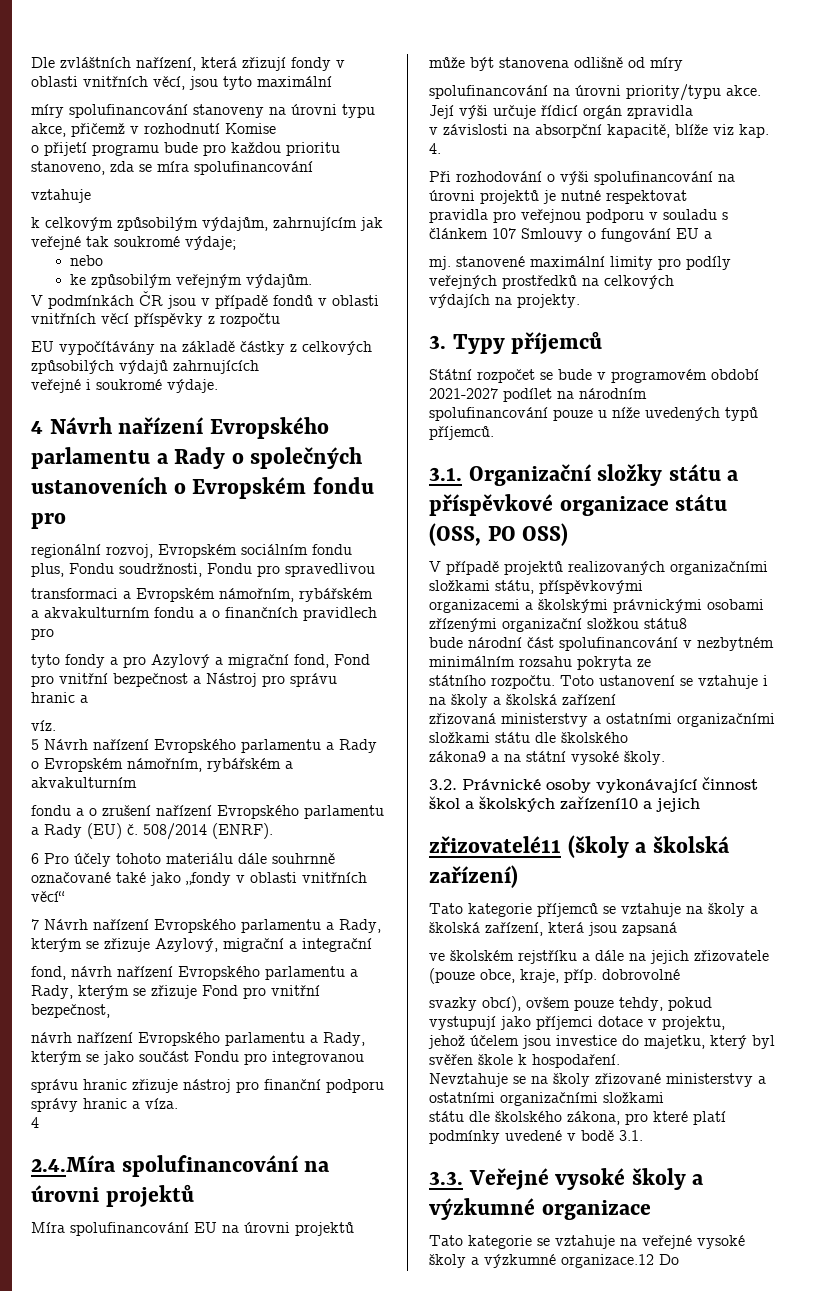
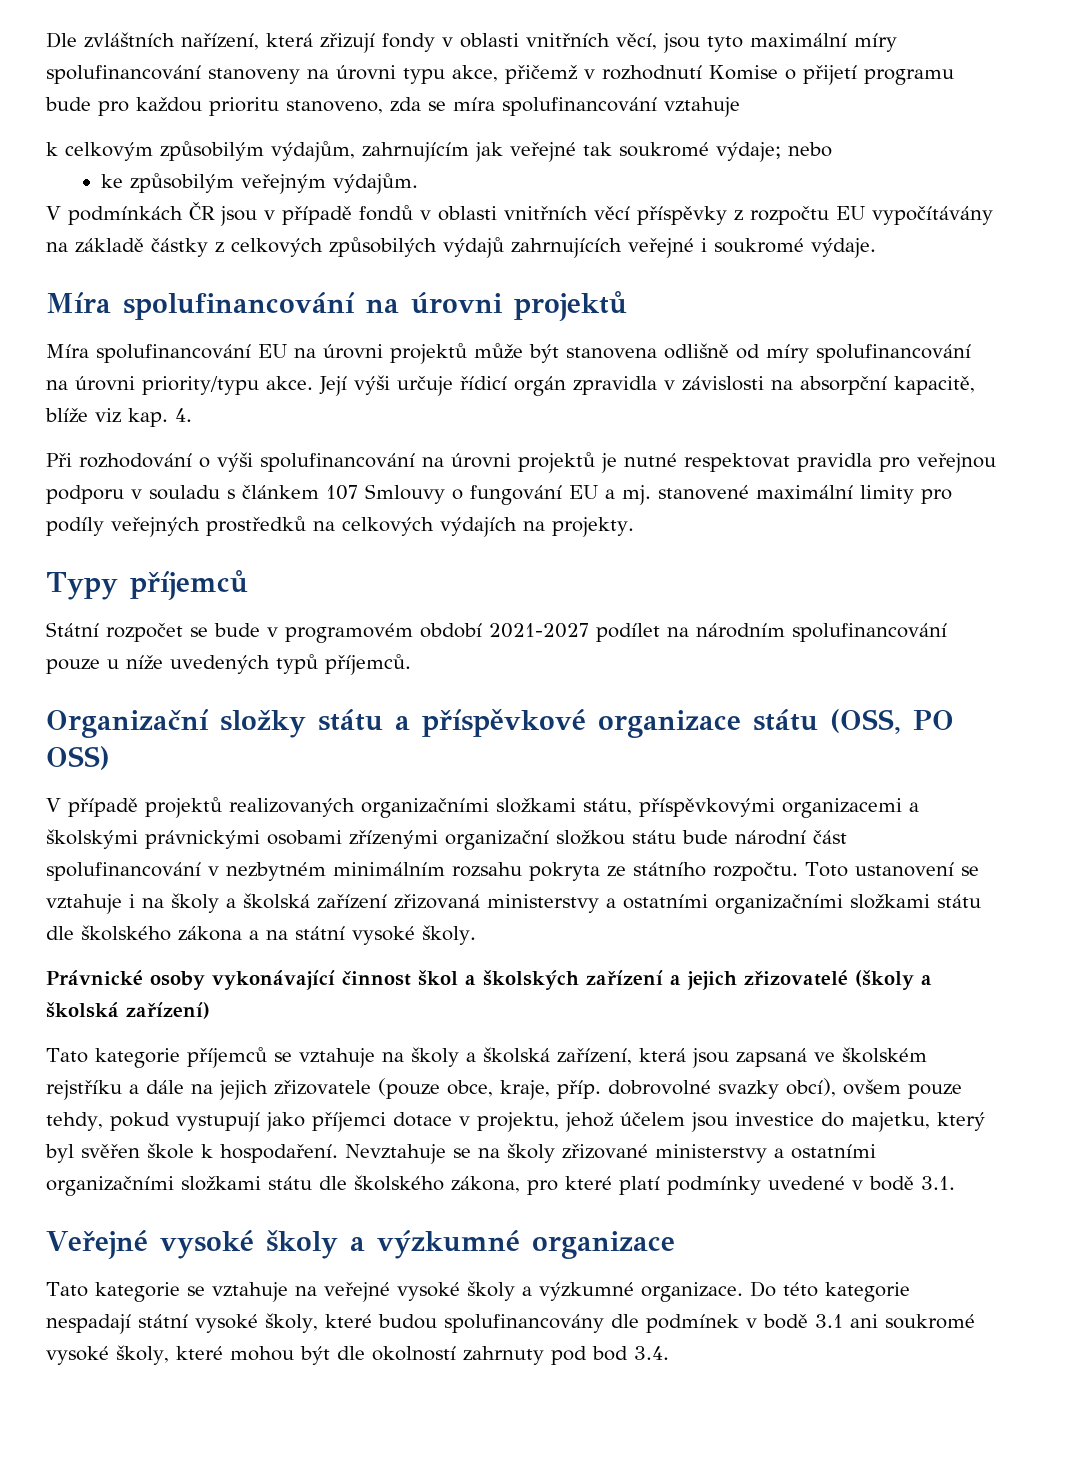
- Dle zvláštních nařízení, která zřizují fondy v oblasti vnitřních věcí, jsou tyto maximální
- míry spolufinancování stanoveny na úrovni typu akce, přičemž v rozhodnutí Komise
- o přijetí programu bude pro každou prioritu stanoveno, zda se míra spolufinancování
- vztahuje
+ Dle zvláštních nařízení, která zřizují fondy v oblasti vnitřních věcí, jsou tyto maximální míry spolufinancování stanoveny na úrovni typu akce, přičemž v rozhodnutí Komise o přijetí programu bude pro každou prioritu stanoveno, zda se míra spolufinancování vztahuje
- k celkovým způsobilým výdajům, zahrnujícím jak veřejné tak soukromé výdaje;
- nebo
+ k celkovým způsobilým výdajům, zahrnujícím jak veřejné tak soukromé výdaje; nebo
- V podmínkách ČR jsou v případě fondů v oblasti vnitřních věcí příspěvky z rozpočtu
- EU vypočítávány na základě částky z celkových způsobilých výdajů zahrnujících
- veřejné i soukromé výdaje.
+ V podmínkách ČR jsou v případě fondů v oblasti vnitřních věcí příspěvky z rozpočtu EU vypočítávány na základě částky z celkových způsobilých výdajů zahrnujících veřejné i soukromé výdaje.
- 4 Návrh nařízení Evropského parlamentu a Rady o společných ustanoveních o Evropském fondu pro
- regionální rozvoj, Evropském sociálním fondu plus, Fondu soudržnosti, Fondu pro spravedlivou
- transformaci a Evropském námořním, rybářském a akvakulturním fondu a o finančních pravidlech pro
- tyto fondy a pro Azylový a migrační fond, Fond pro vnitřní bezpečnost a Nástroj pro správu hranic a
- víz.
- 5 Návrh nařízení Evropského parlamentu a Rady o Evropském námořním, rybářském a akvakulturním
- fondu a o zrušení nařízení Evropského parlamentu a Rady (EU) č. 508/2014 (ENRF).
- 6 Pro účely tohoto materiálu dále souhrnně označované také jako „fondy v oblasti vnitřních věcí“
- 7 Návrh nařízení Evropského parlamentu a Rady, kterým se zřizuje Azylový, migrační a integrační
- fond, návrh nařízení Evropského parlamentu a Rady, kterým se zřizuje Fond pro vnitřní bezpečnost,
- návrh nařízení Evropského parlamentu a Rady, kterým se jako součást Fondu pro integrovanou
- správu hranic zřizuje nástroj pro finanční podporu správy hranic a víza.
- 4
- 2.4.Míra spolufinancování na úrovni projektů
+ Míra spolufinancování na úrovni projektů
- Míra spolufinancování EU na úrovni projektů může být stanovena odlišně od míry
- spolufinancování na úrovni priority/typu akce.
+ Míra spolufinancování EU na úrovni projektů může být stanovena odlišně od míry spolufinancování na úrovni priority/typu akce.
- Její výši určuje řídicí orgán zpravidla
- v závislosti na absorpční kapacitě, blíže viz kap. 4.
+ Její výši určuje řídicí orgán zpravidla v závislosti na absorpční kapacitě, blíže viz kap. 4.
- Při rozhodování o výši spolufinancování na úrovni projektů je nutné respektovat
- pravidla pro veřejnou podporu v souladu s článkem 107 Smlouvy o fungování EU a
- mj. stanovené maximální limity pro podíly veřejných prostředků na celkových
- výdajích na projekty.
+ Při rozhodování o výši spolufinancování na úrovni projektů je nutné respektovat pravidla pro veřejnou podporu v souladu s článkem 107 Smlouvy o fungování EU a mj. stanovené maximální limity pro podíly veřejných prostředků na celkových výdajích na projekty.
- 3. Typy příjemců
+ Typy příjemců
- Státní rozpočet se bude v programovém období 2021-2027 podílet na národním
- spolufinancování pouze u níže uvedených typů příjemců.
+ Státní rozpočet se bude v programovém období 2021-2027 podílet na národním spolufinancování pouze u níže uvedených typů příjemců.
- 3.1. Organizační složky státu a příspěvkové organizace státu (OSS, PO OSS)
+ Organizační složky státu a příspěvkové organizace státu (OSS, PO OSS)
- V případě projektů realizovaných organizačními složkami státu, příspěvkovými
- organizacemi a školskými právnickými osobami zřízenými organizační složkou státu8
- bude národní část spolufinancování v nezbytném minimálním rozsahu pokryta ze
- státního rozpočtu.
+ V případě projektů realizovaných organizačními složkami státu, příspěvkovými organizacemi a školskými právnickými osobami zřízenými organizační složkou státu bude národní část spolufinancování v nezbytném minimálním rozsahu pokryta ze státního rozpočtu.
- Toto ustanovení se vztahuje i na školy a školská zařízení
- zřizovaná ministerstvy a ostatními organizačními složkami státu dle školského
- zákona9 a na státní vysoké školy.
+ Toto ustanovení se vztahuje i na školy a školská zařízení zřizovaná ministerstvy a ostatními organizačními složkami státu dle školského zákona a na státní vysoké školy.
- 3.2. Právnické osoby vykonávající činnost škol a školských zařízení10 a jejich
- zřizovatelé11 (školy a školská zařízení)
+ Právnické osoby vykonávající činnost škol a školských zařízení a jejich zřizovatelé (školy a školská zařízení)
- Tato kategorie příjemců se vztahuje na školy a školská zařízení, která jsou zapsaná
- ve školském rejstříku a dále na jejich zřizovatele (pouze obce, kraje, příp. dobrovolné
- svazky obcí), ovšem pouze tehdy, pokud vystupují jako příjemci dotace v projektu,
- jehož účelem jsou investice do majetku, který byl svěřen škole k hospodaření.
- Nevztahuje se na školy zřizované ministerstvy a ostatními organizačními složkami
- státu dle školského zákona, pro které platí podmínky uvedené v bodě 3.1.
+ Tato kategorie příjemců se vztahuje na školy a školská zařízení, která jsou zapsaná ve školském rejstříku a dále na jejich zřizovatele (pouze obce, kraje, příp. dobrovolné svazky obcí), ovšem pouze tehdy, pokud vystupují jako příjemci dotace v projektu, jehož účelem jsou investice do majetku, který byl svěřen škole k hospodaření. Nevztahuje se na školy zřizované ministerstvy a ostatními organizačními složkami státu dle školského zákona, pro které platí podmínky uvedené v bodě 3.1.
- 3.3. Veřejné vysoké školy a výzkumné organizace
+ Veřejné vysoké školy a výzkumné organizace
- Tato kategorie se vztahuje na veřejné vysoké školy a výzkumné organizace.12 Do
+ Tato kategorie se vztahuje na veřejné vysoké školy a výzkumné organizace. Do této kategorie nespadají státní vysoké školy, které budou spolufinancovány dle podmínek v bodě 3.1 ani soukromé vysoké školy, které mohou být dle okolností zahrnuty pod bod 3.4.

